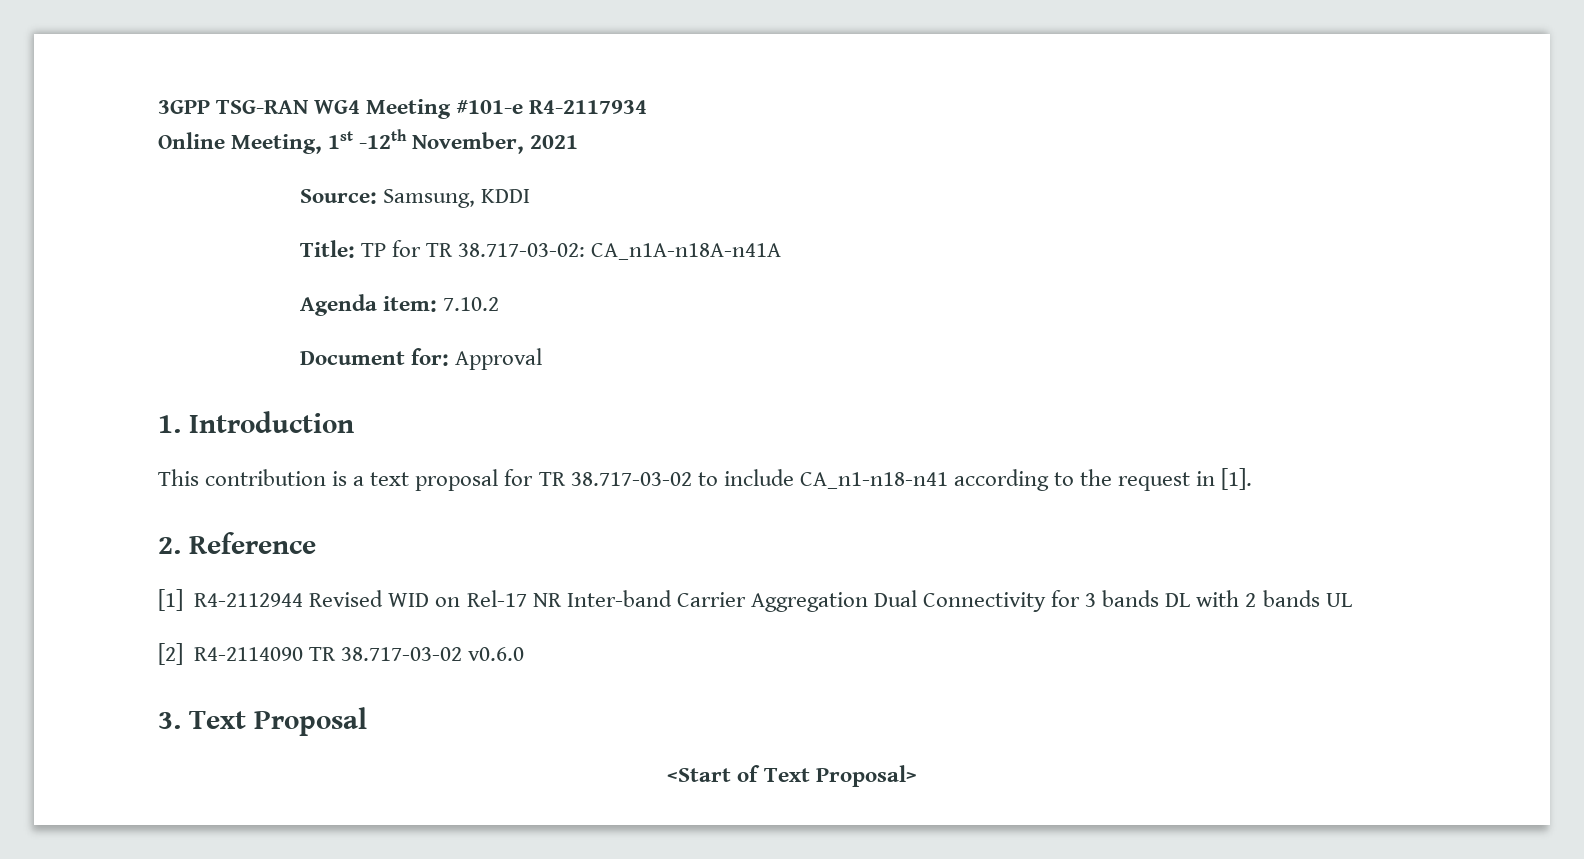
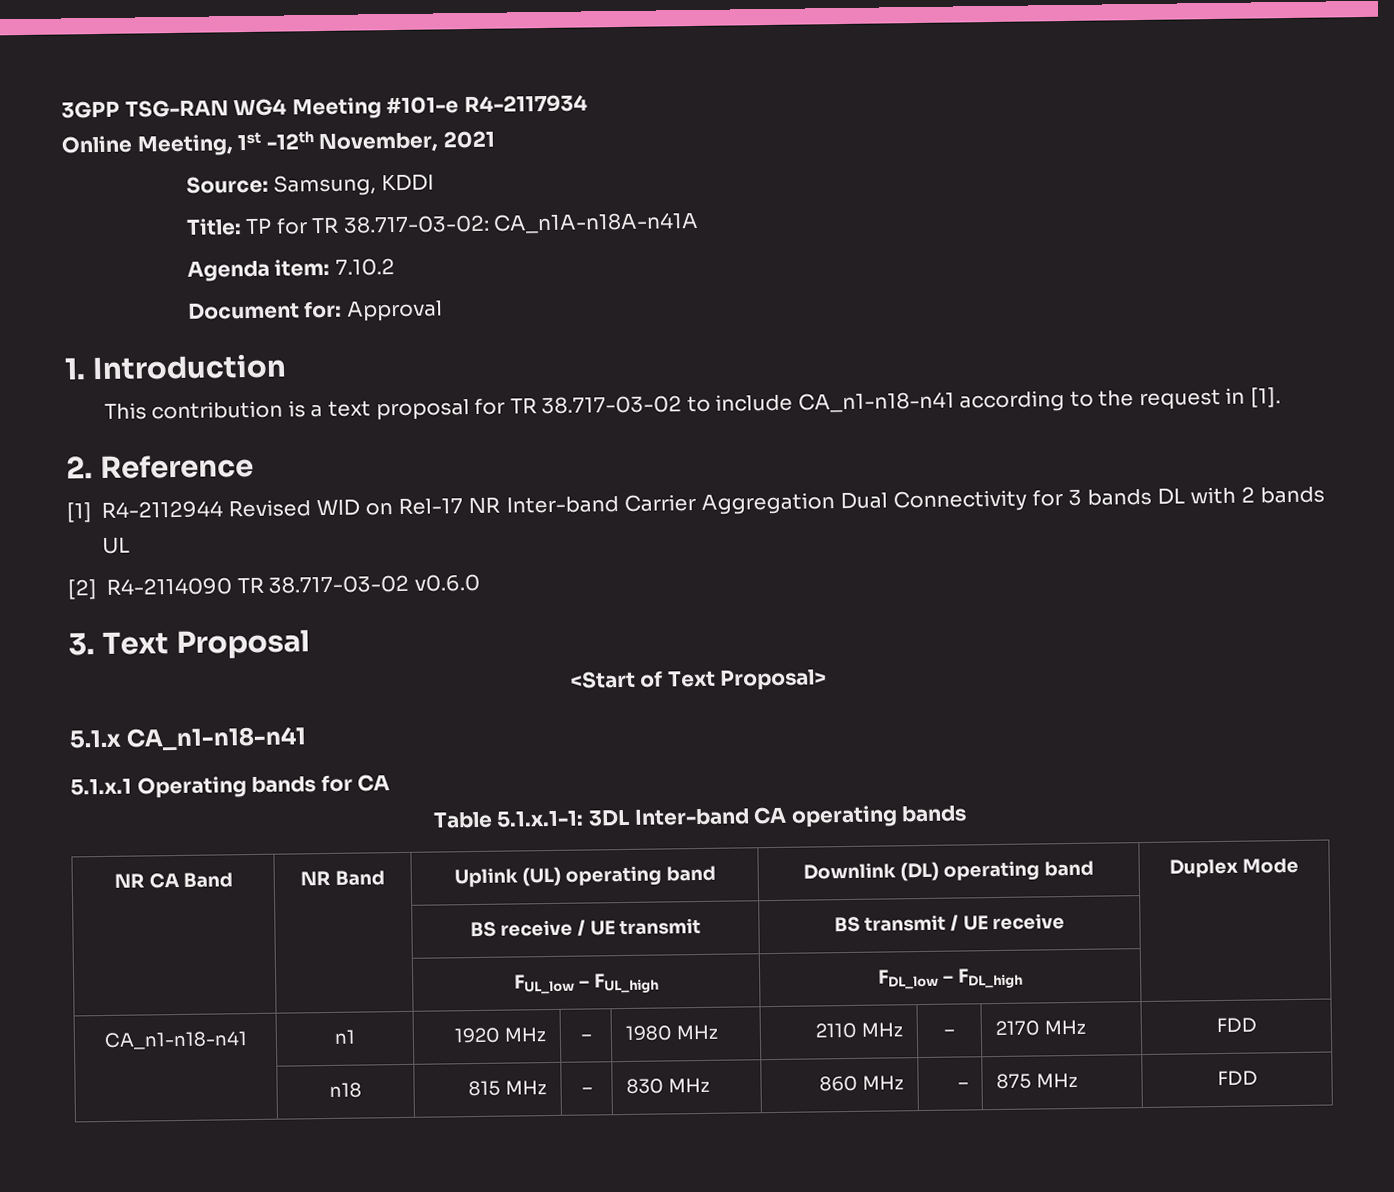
+ 5.1.x CA_n1-n18-n41
+ 5.1.x.1 Operating bands for CA
+ Table 5.1.x.1-1: 3DL Inter-band CA operating bands
+ NR CA Band | NR Band | Uplink (UL) operating band | Downlink (DL) operating band | Duplex Mode
+ | | BS receive / UE transmit | BS transmit / UE receive |
+ | | FUL_low – FUL_high | FDL_low – FDL_high |
+ CA_n1-n18-n41 | n1 | 1920 MHz | – | 1980 MHz | 2110 MHz | – | 2170 MHz | FDD
+ | n18 | 815 MHz | – | 830 MHz | 860 MHz | – | 875 MHz | FDD

